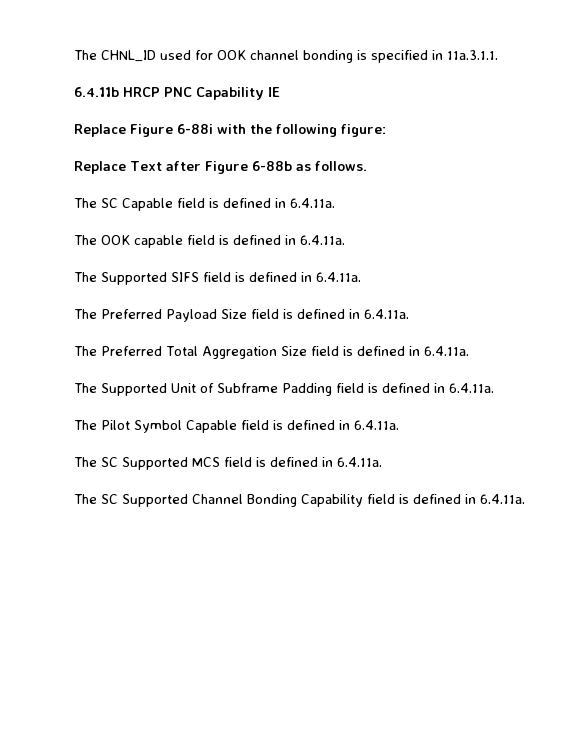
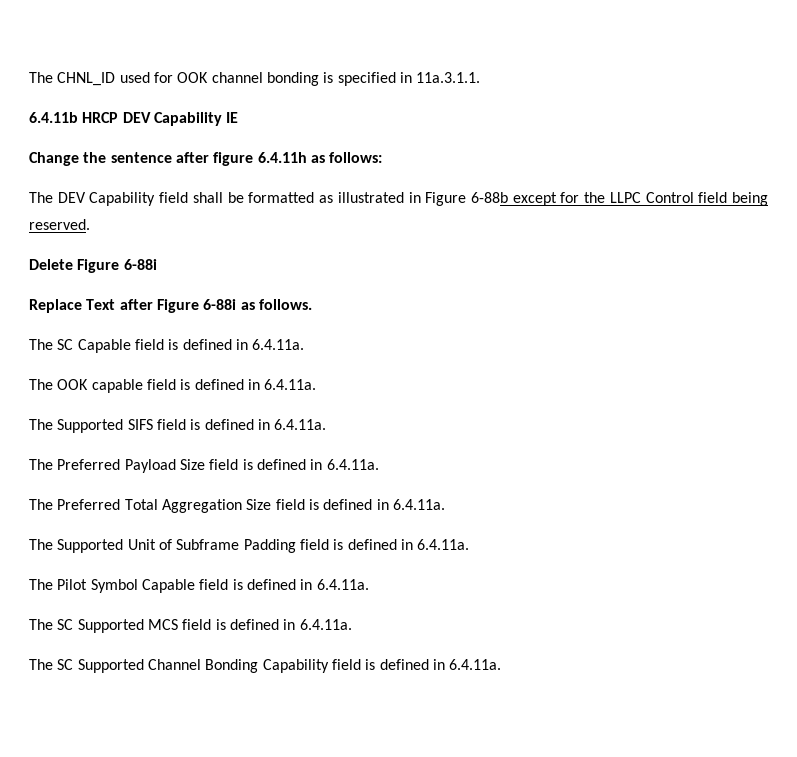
- 6.4.11b HRCP PNC Capability IE
+ 6.4.11b HRCP DEV Capability IE
- Replace Figure 6-88i with the following figure:
+ Change the sentence after figure 6.4.11h as follows:
+ The DEV Capability field shall be formatted as illustrated in Figure 6-88b except for the LLPC Control field being reserved.
+ Delete Figure 6-88i
- Replace Text after Figure 6-88b as follows.
+ Replace Text after Figure 6-88i as follows.

